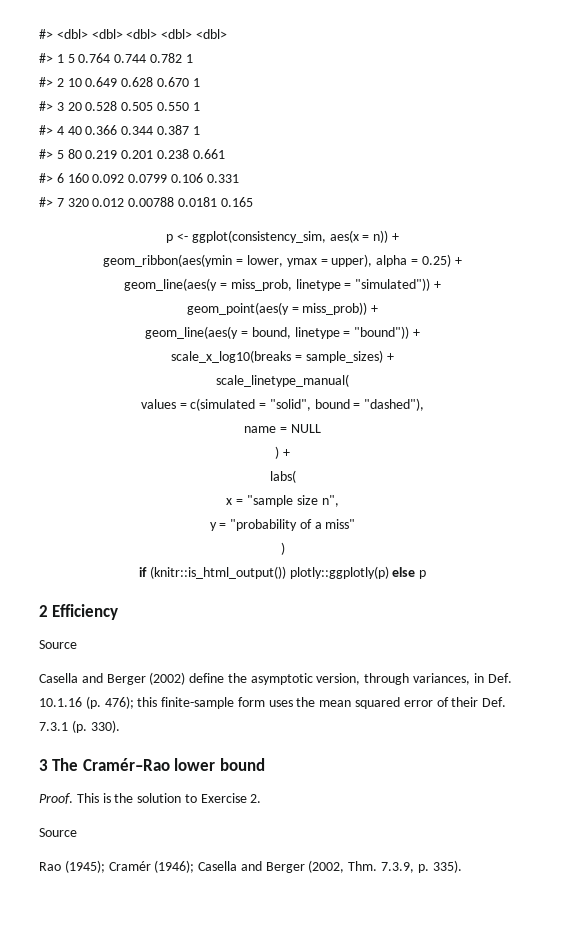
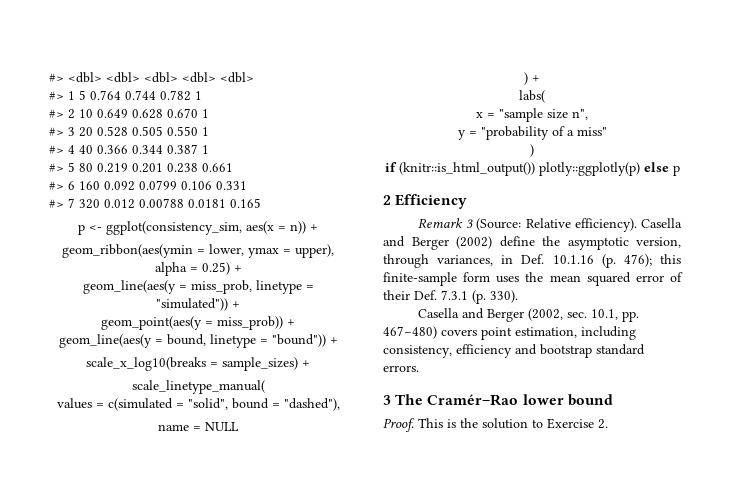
  2 Efficiency
- Source
- Casella and Berger (2002) define the asymptotic version, through variances, in Def. 10.1.16 (p. 476); this finite-sample form uses the mean squared error of their Def. 7.3.1 (p. 330).
+ Remark 3 (Source: Relative efficiency). Casella and Berger (2002) define the asymptotic version, through variances, in Def. 10.1.16 (p. 476); this finite-sample form uses the mean squared error of their Def. 7.3.1 (p. 330).
+ Casella and Berger (2002, sec. 10.1, pp. 467–480) covers point estimation, including consistency, efficiency and bootstrap standard errors.
  This is the solution to Exercise 2.
- Source
- Rao (1945); Cramér (1946); Casella and Berger (2002, Thm. 7.3.9, p. 335).

